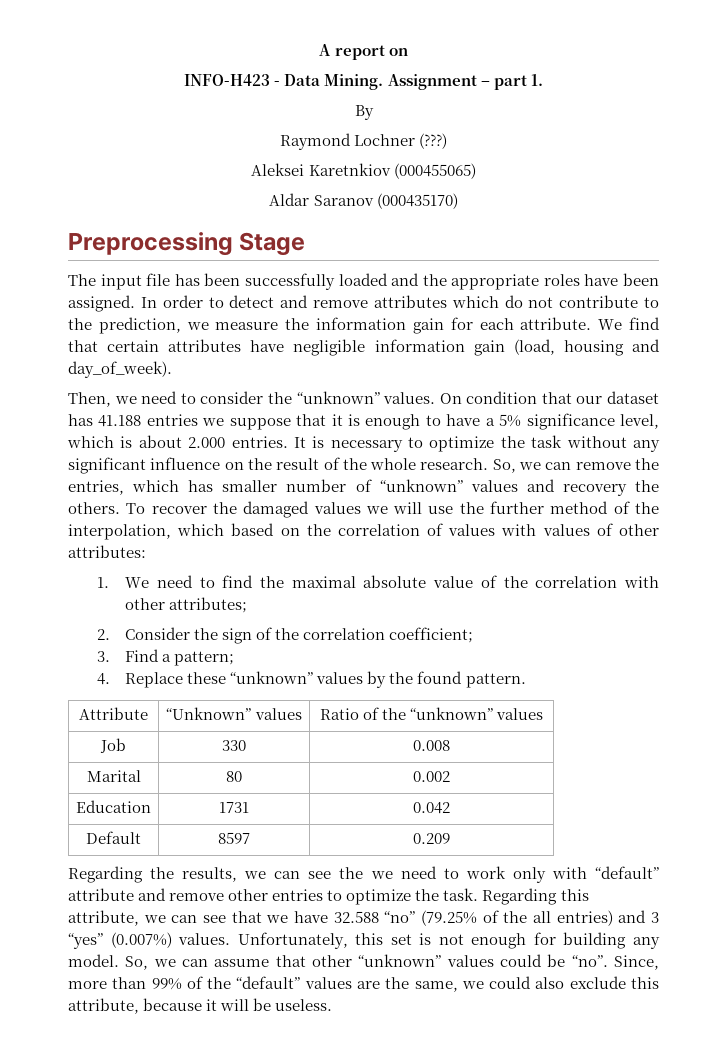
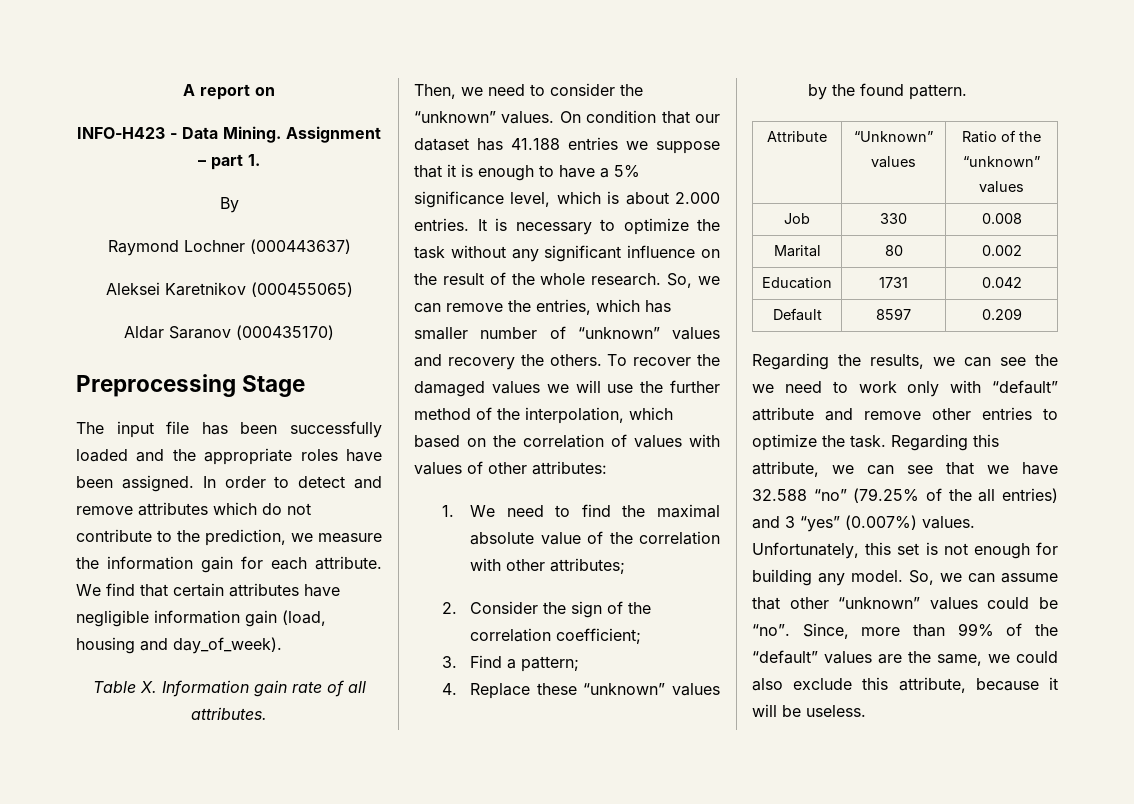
- Raymond Lochner (???)
+ Raymond Lochner (000443637)
- Aleksei Karetnkiov (000455065)
+ Aleksei Karetnikov (000455065)
+ Table X. Information gain rate of all attributes.

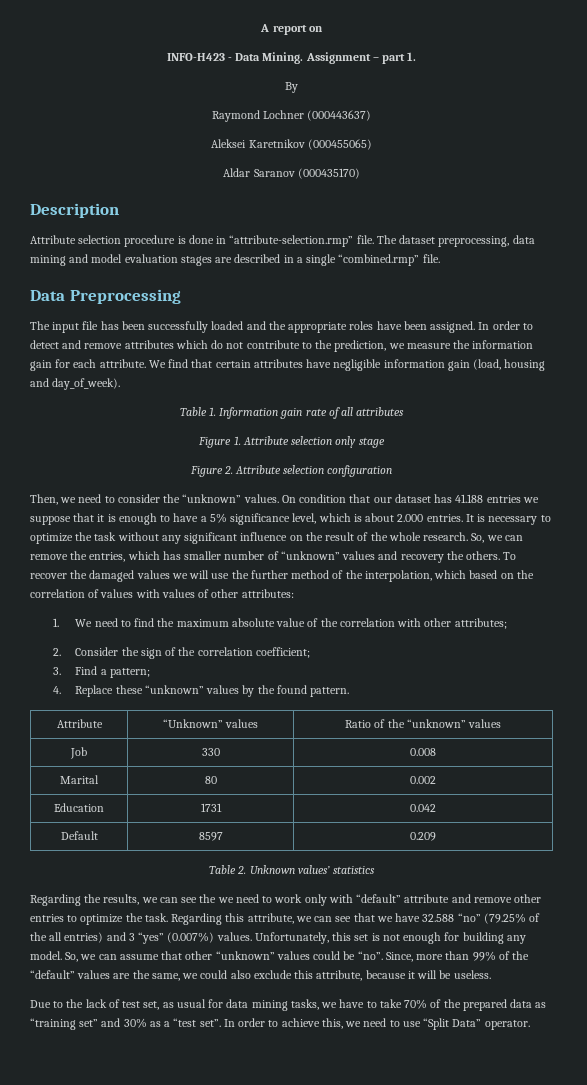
- Preprocessing Stage
+ Description
+ Attribute selection procedure is done in “attribute-selection.rmp” file. The dataset preprocessing, data mining and model evaluation stages are described in a single “combined.rmp” file.
+ Data Preprocessing
- Table X. Information gain rate of all attributes.
+ Table 1. Information gain rate of all attributes
+ Figure 1. Attribute selection only stage
+ Figure 2. Attribute selection configuration
- 1. We need to find the maximal absolute value of the correlation with other attributes;
+ 1. We need to find the maximum absolute value of the correlation with other attributes;
+ Table 2. Unknown values’ statistics
+ Due to the lack of test set, as usual for data mining tasks, we have to take 70% of the prepared data as “training set” and 30% as a “test set”. In order to achieve this, we need to use “Split Data” operator.

